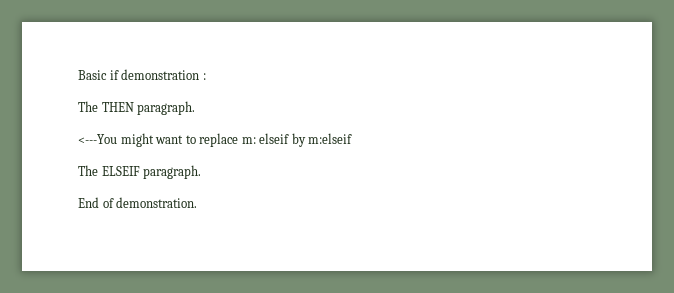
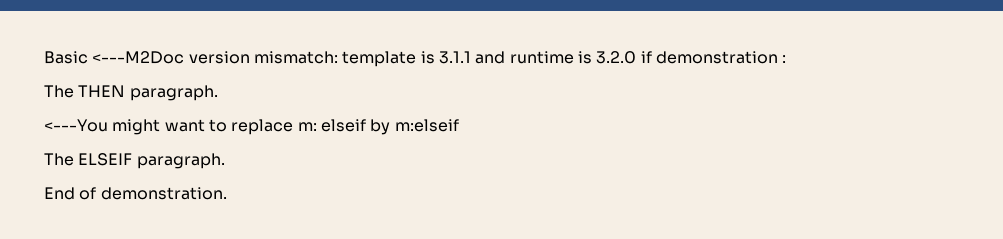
- Basic if demonstration :
+ Basic <---M2Doc version mismatch: template is 3.1.1 and runtime is 3.2.0 if demonstration :

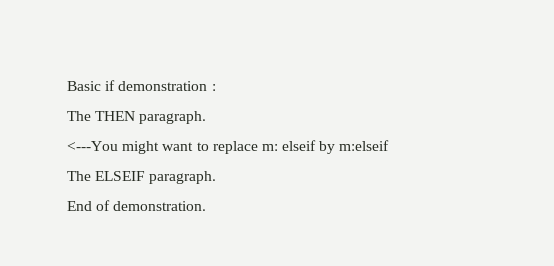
- Basic <---M2Doc version mismatch: template is 3.1.1 and runtime is 3.2.0 if demonstration :
+ Basic if demonstration :

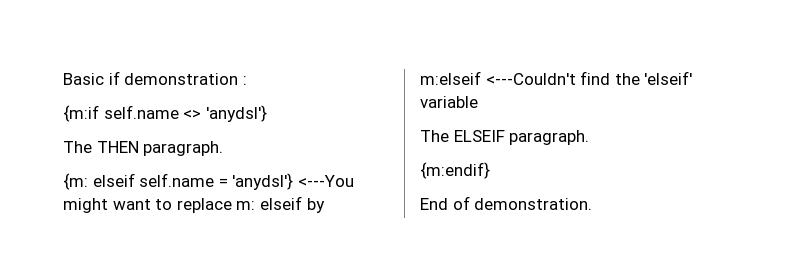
+ {m:if self.name <> 'anydsl'}
- <---You might want to replace m: elseif by m:elseif
+ {m: elseif self.name = 'anydsl'} <---You might want to replace m: elseif by m:elseif <---Couldn't find the 'elseif' variable
+ {m:endif}

